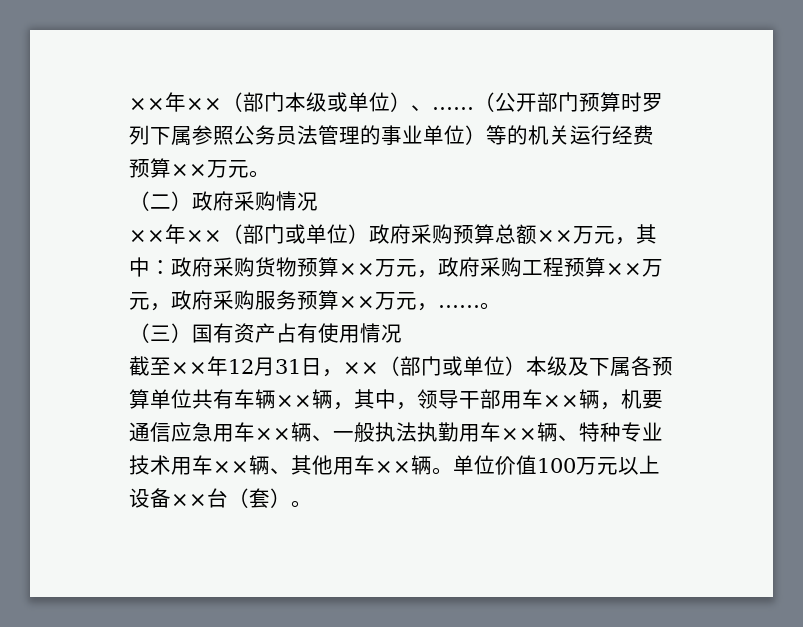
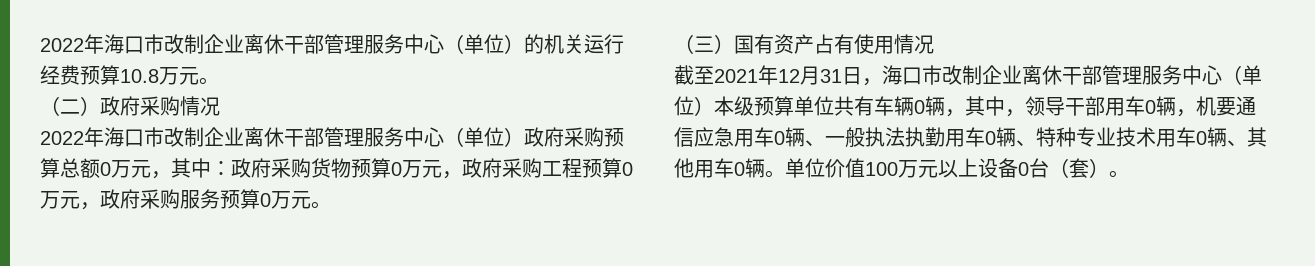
- ××年××（部门本级或单位）、……（公开部门预算时罗列下属参照公务员法管理的事业单位）等的机关运行经费预算××万元。
+ 2022年海口市改制企业离休干部管理服务中心（单位）的机关运行经费预算10.8万元。
- ××年××（部门或单位）政府采购预算总额××万元，其中：政府采购货物预算××万元，政府采购工程预算××万元，政府采购服务预算××万元，……。
+ 2022年海口市改制企业离休干部管理服务中心（单位）政府采购预算总额0万元，其中：政府采购货物预算0万元，政府采购工程预算0万元，政府采购服务预算0万元。
- 截至××年12月31日，××（部门或单位）本级及下属各预算单位共有车辆××辆，其中，领导干部用车××辆，机要通信应急用车××辆、一般执法执勤用车××辆、特种专业技术用车××辆、其他用车××辆。
+ 截至2021年12月31日，海口市改制企业离休干部管理服务中心（单位）本级预算单位共有车辆0辆，其中，领导干部用车0辆，机要通信应急用车0辆、一般执法执勤用车0辆、特种专业技术用车0辆、其他用车0辆。
- 单位价值100万元以上设备××台（套）。
+ 单位价值100万元以上设备0台（套）。

